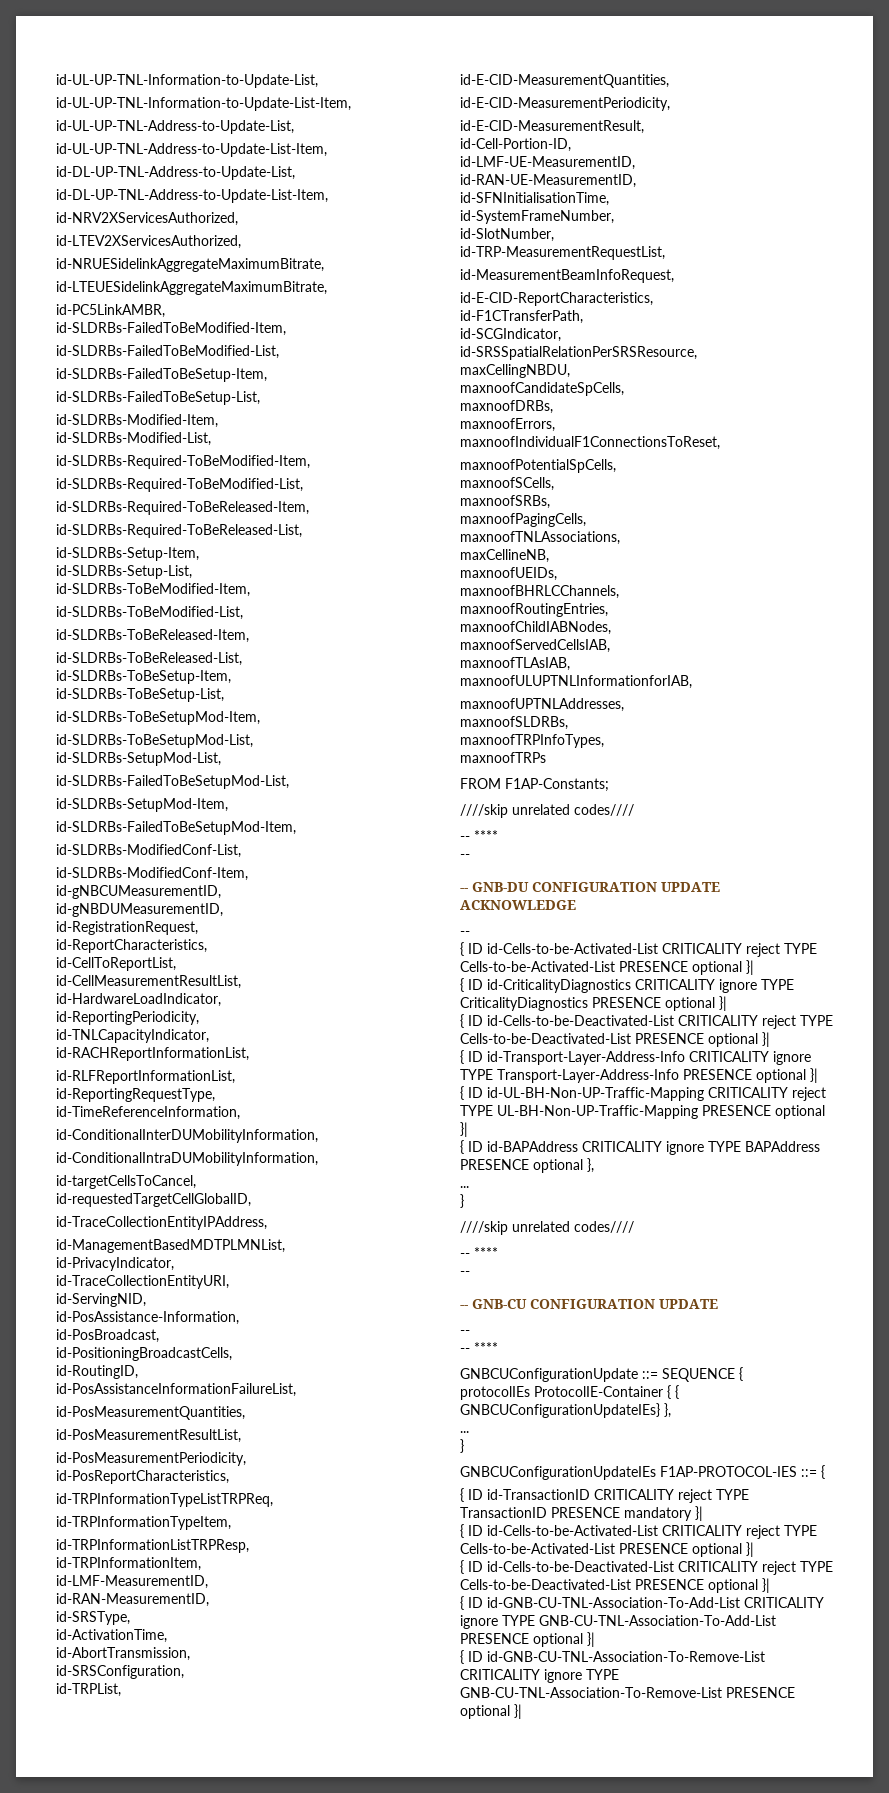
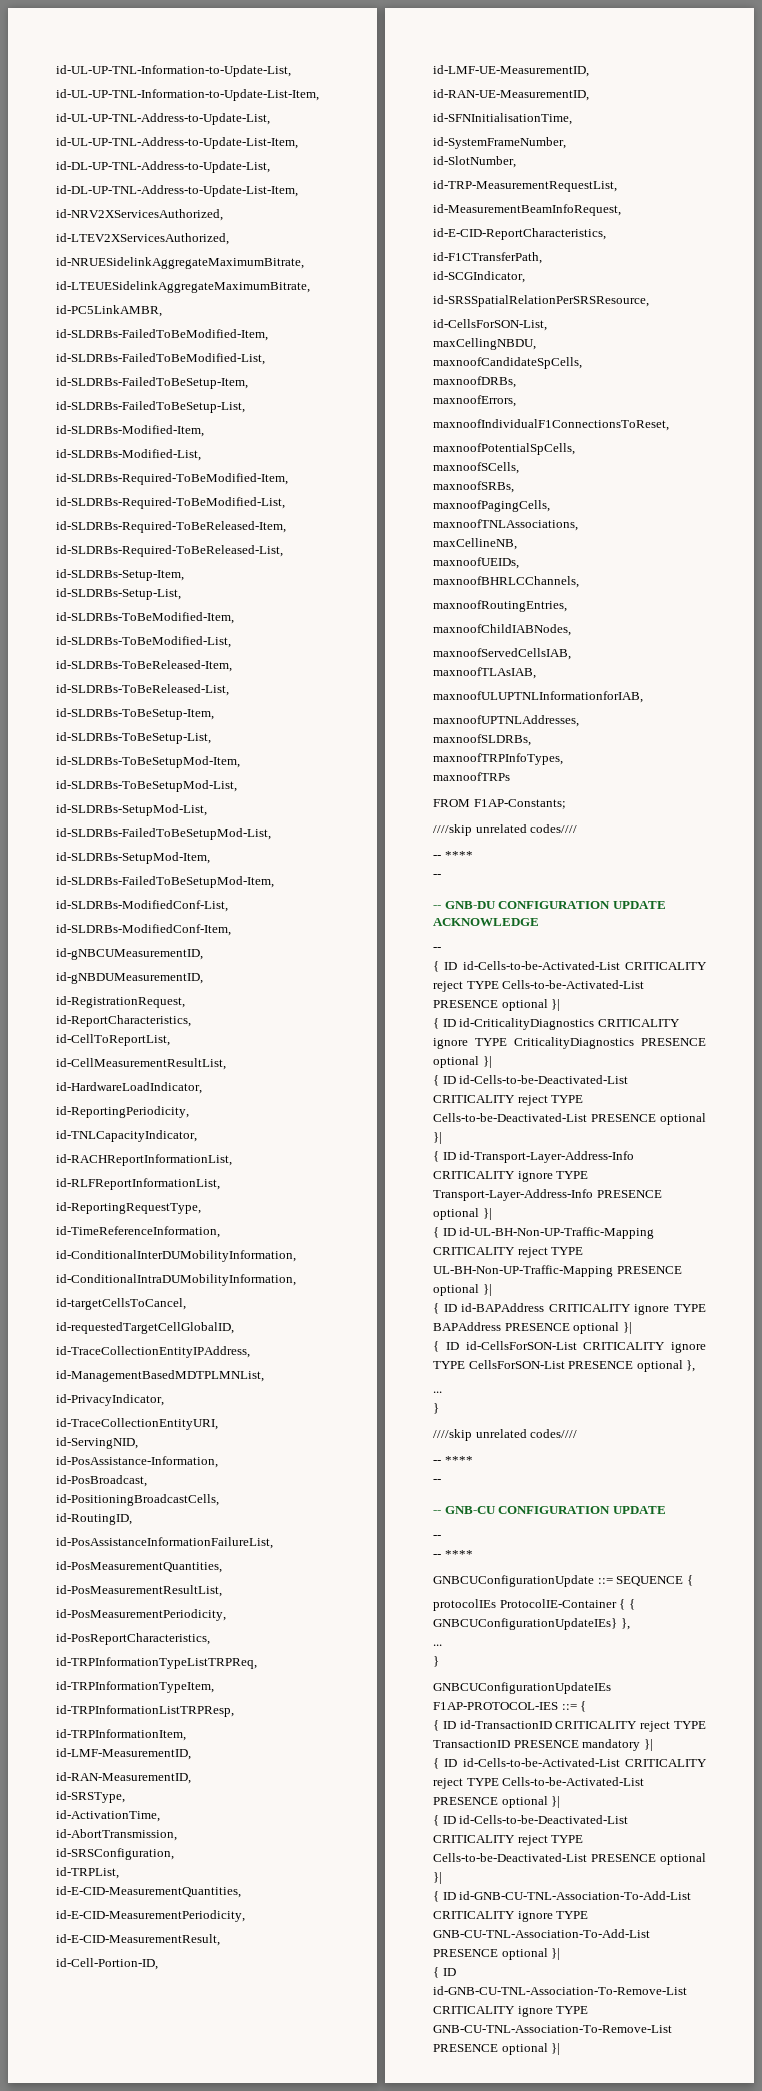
+ id-CellsForSON-List,
- { ID id-BAPAddress CRITICALITY ignore TYPE BAPAddress PRESENCE optional },
+ { ID id-BAPAddress CRITICALITY ignore TYPE BAPAddress PRESENCE optional }|
+ { ID id-CellsForSON-List CRITICALITY ignore TYPE CellsForSON-List PRESENCE optional },

